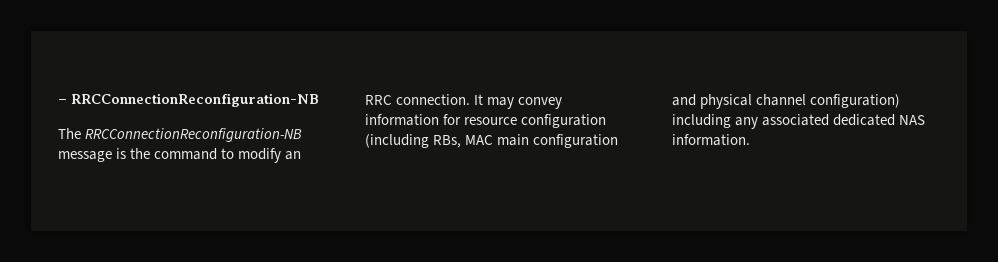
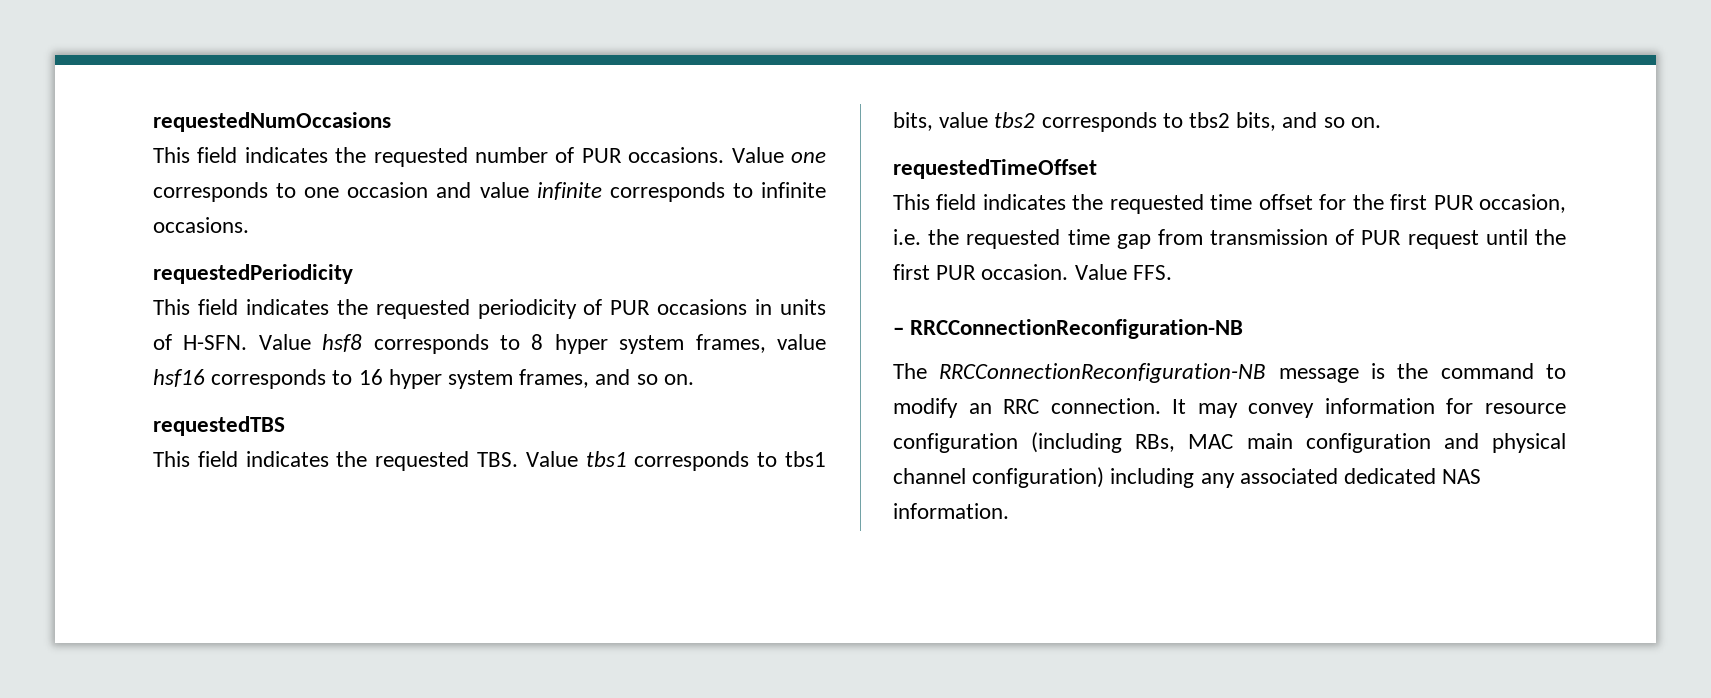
+ requestedNumOccasions
+ This field indicates the requested number of PUR occasions. Value one corresponds to one occasion and value infinite corresponds to infinite occasions.
+ requestedPeriodicity
+ This field indicates the requested periodicity of PUR occasions in units of H-SFN. Value hsf8 corresponds to 8 hyper system frames, value hsf16 corresponds to 16 hyper system frames, and so on.
+ requestedTBS
+ This field indicates the requested TBS. Value tbs1 corresponds to tbs1 bits, value tbs2 corresponds to tbs2 bits, and so on.
+ requestedTimeOffset
+ This field indicates the requested time offset for the first PUR occasion, i.e. the requested time gap from transmission of PUR request until the first PUR occasion. Value FFS.

